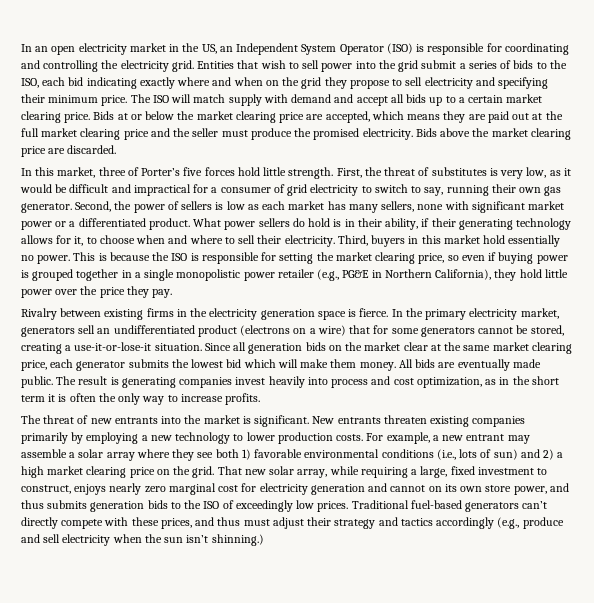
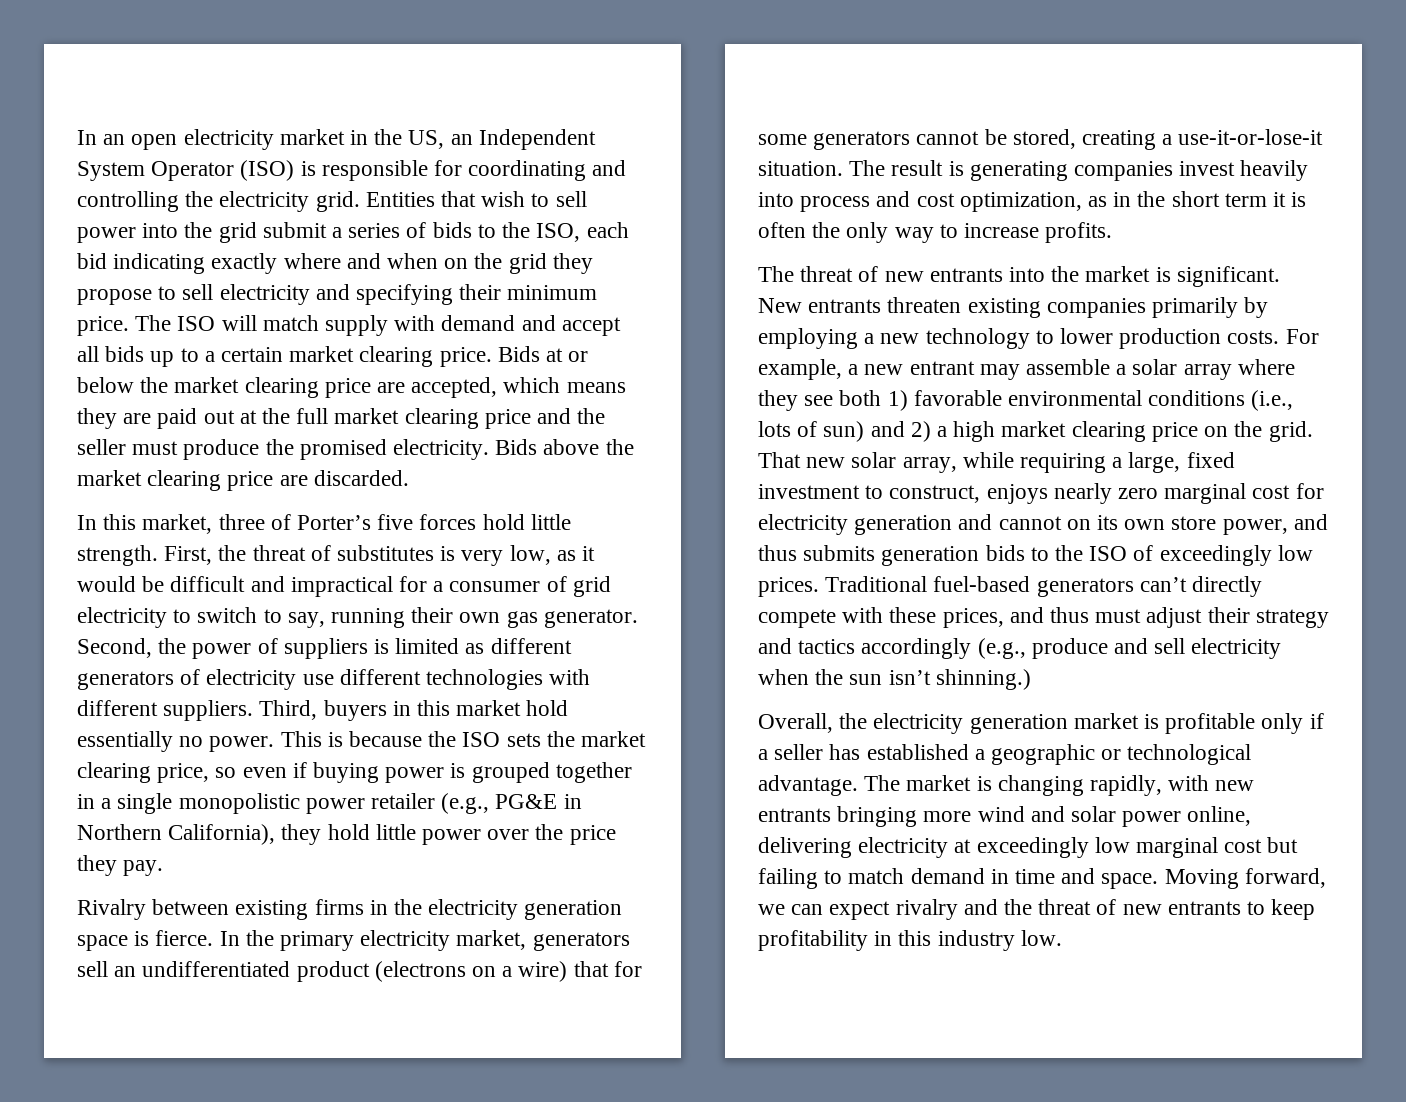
- Second, the power of sellers is low as each market has many sellers, none with significant market power or a differentiated product. What power sellers do hold is in their ability, if their generating technology allows for it, to choose when and where to sell their electricity.
+ Second, the power of suppliers is limited as different generators of electricity use different technologies with different suppliers.
- This is because the ISO is responsible for setting the market clearing price, so even if buying power is grouped together in a single monopolistic power retailer (e.g., PG&E in Northern California), they hold little power over the price they pay.
+ This is because the ISO sets the market clearing price, so even if buying power is grouped together in a single monopolistic power retailer (e.g., PG&E in Northern California), they hold little power over the price they pay.
- Since all generation bids on the market clear at the same market clearing price, each generator submits the lowest bid which will make them money. All bids are eventually made public.
+ Overall, the electricity generation market is profitable only if a seller has established a geographic or technological advantage. The market is changing rapidly, with new entrants bringing more wind and solar power online, delivering electricity at exceedingly low marginal cost but failing to match demand in time and space. Moving forward, we can expect rivalry and the threat of new entrants to keep profitability in this industry low.

